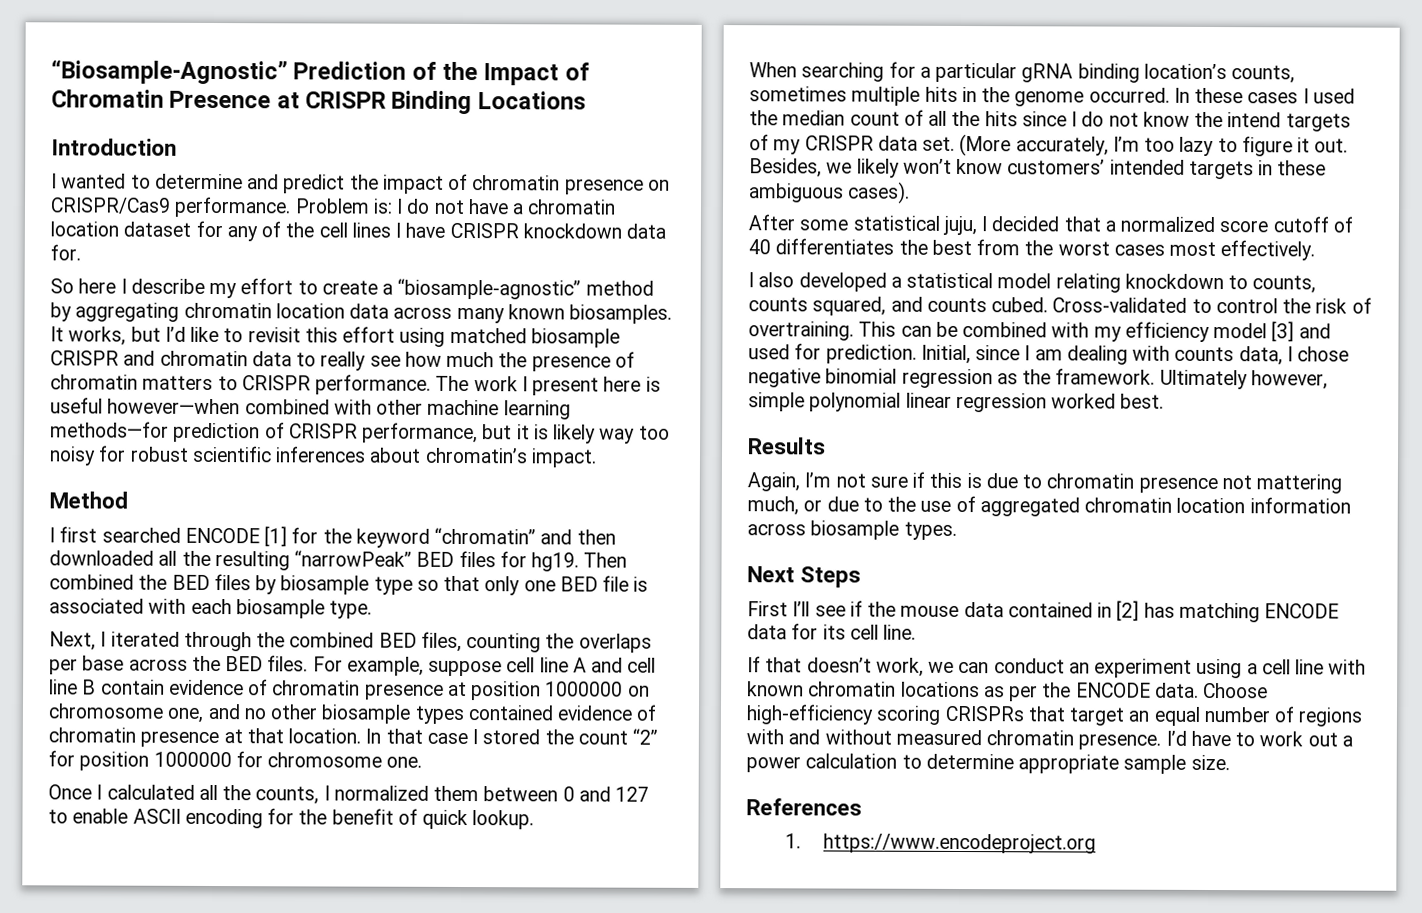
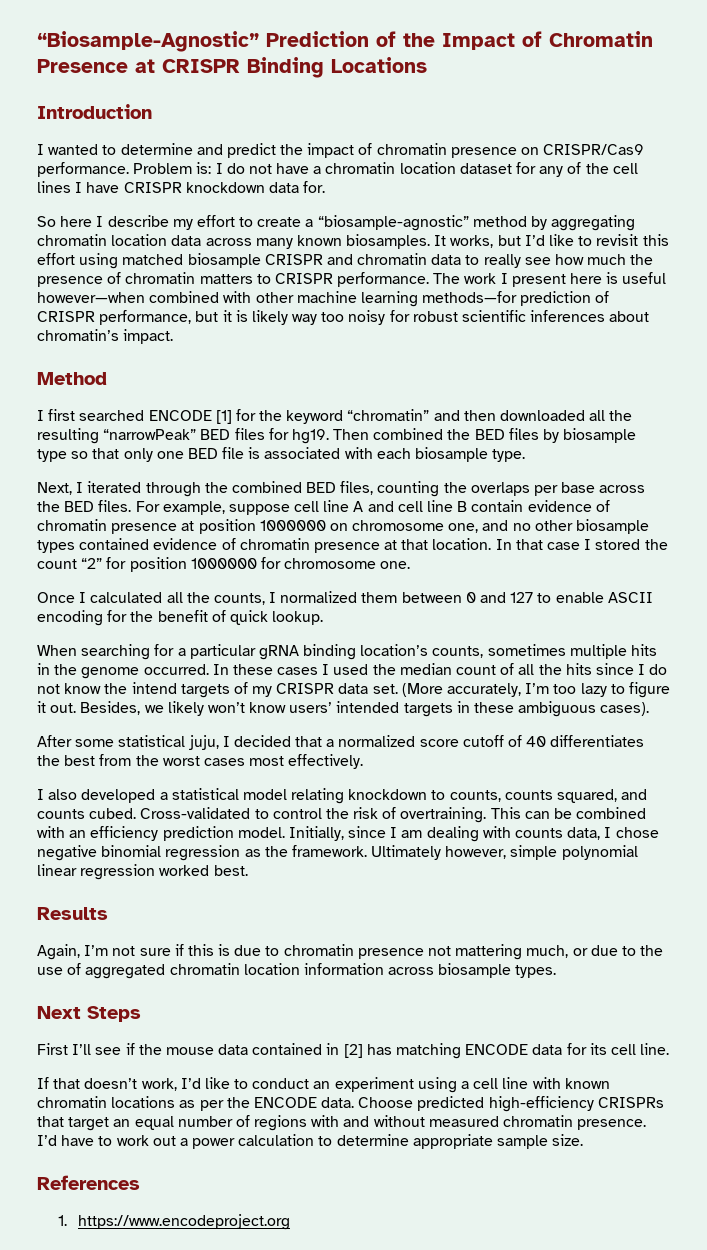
- Besides, we likely won’t know customers’ intended targets in these ambiguous cases).
+ Besides, we likely won’t know users’ intended targets in these ambiguous cases).
- This can be combined with my efficiency model [3] and used for prediction. Initial, since I am dealing with counts data, I chose negative binomial regression as the framework.
+ This can be combined with an efficiency prediction model. Initially, since I am dealing with counts data, I chose negative binomial regression as the framework.
- If that doesn’t work, we can conduct an experiment using a cell line with known chromatin locations as per the ENCODE data.
+ If that doesn’t work, I’d like to conduct an experiment using a cell line with known chromatin locations as per the ENCODE data.
- Choose high-efficiency scoring CRISPRs that target an equal number of regions with and without measured chromatin presence.
+ Choose predicted high-efficiency CRISPRs that target an equal number of regions with and without measured chromatin presence.

